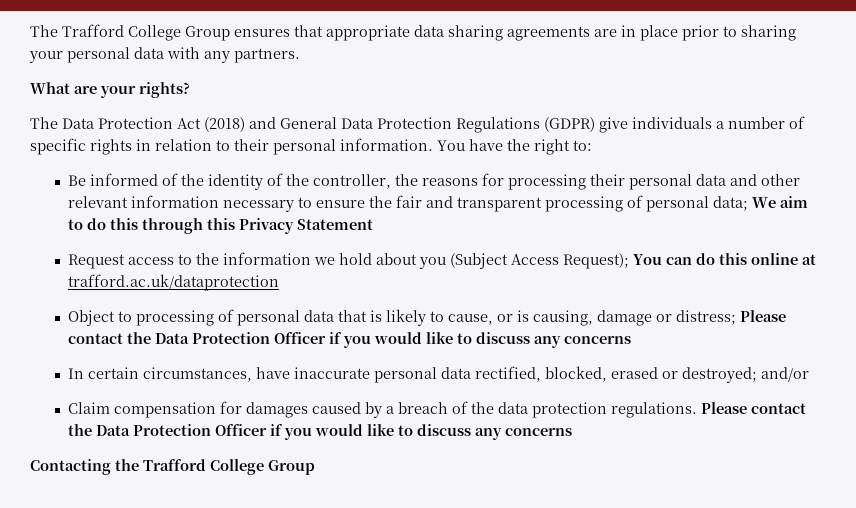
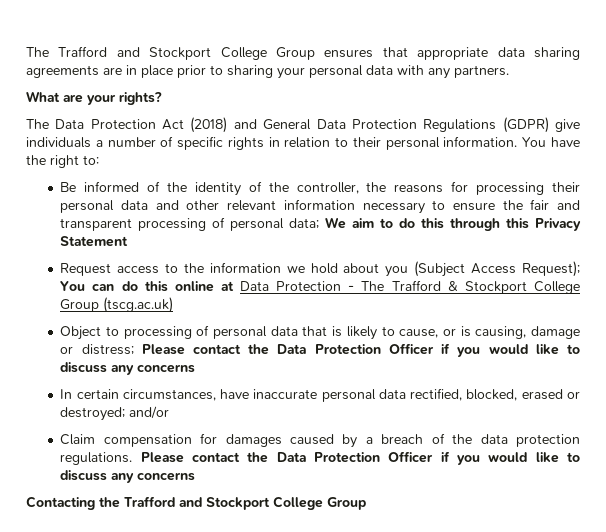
- The Trafford College Group ensures that appropriate data sharing agreements are in place prior to sharing your personal data with any partners.
+ The Trafford and Stockport College Group ensures that appropriate data sharing agreements are in place prior to sharing your personal data with any partners.
- Request access to the information we hold about you (Subject Access Request); You can do this online at trafford.ac.uk/dataprotection
+ Request access to the information we hold about you (Subject Access Request); You can do this online at Data Protection - The Trafford & Stockport College Group (tscg.ac.uk)
- Contacting the Trafford College Group
+ Contacting the Trafford and Stockport College Group

